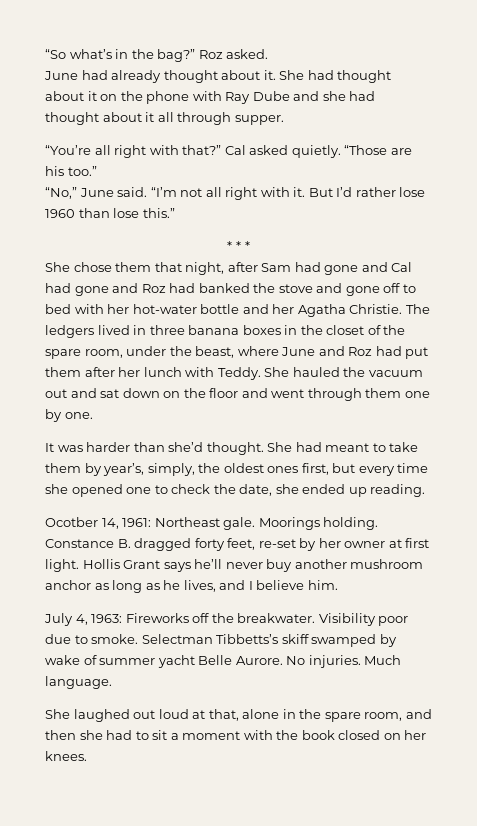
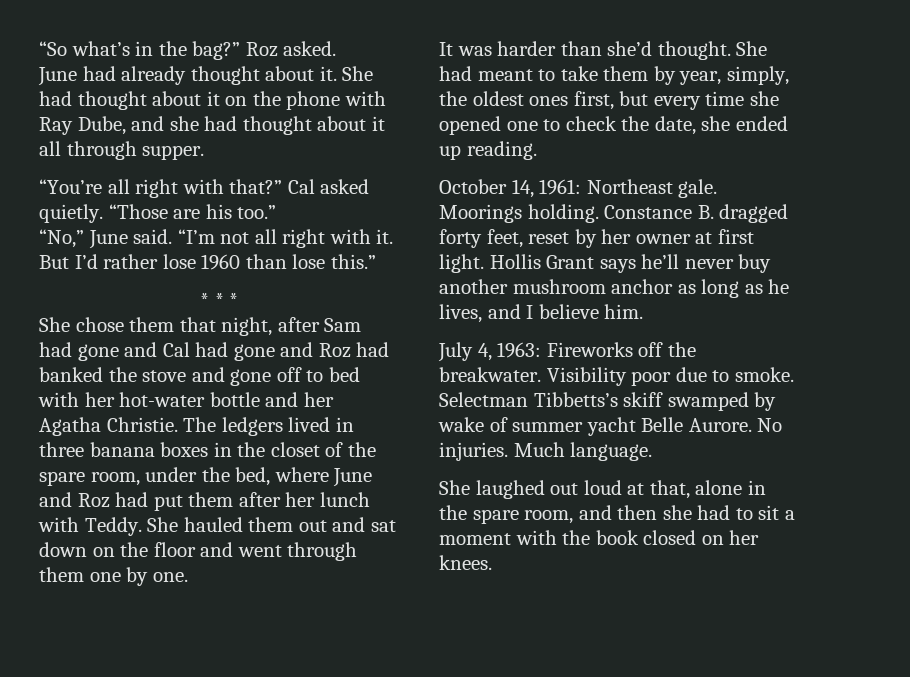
- She had thought about it on the phone with Ray Dube and she had thought about it all through supper.
+ She had thought about it on the phone with Ray Dube, and she had thought about it all through supper.
- The ledgers lived in three banana boxes in the closet of the spare room, under the beast, where June and Roz had put them after her lunch with Teddy.
+ The ledgers lived in three banana boxes in the closet of the spare room, under the bed, where June and Roz had put them after her lunch with Teddy.
- She hauled the vacuum out and sat down on the floor and went through them one by one.
+ She hauled them out and sat down on the floor and went through them one by one.
- She had meant to take them by year’s, simply, the oldest ones first, but every time she opened one to check the date, she ended up reading.
+ She had meant to take them by year, simply, the oldest ones first, but every time she opened one to check the date, she ended up reading.
- Ocotber 14, 1961: Northeast gale.
+ October 14, 1961: Northeast gale.
- Constance B. dragged forty feet, re-set by her owner at first light.
+ Constance B. dragged forty feet, reset by her owner at first light.

